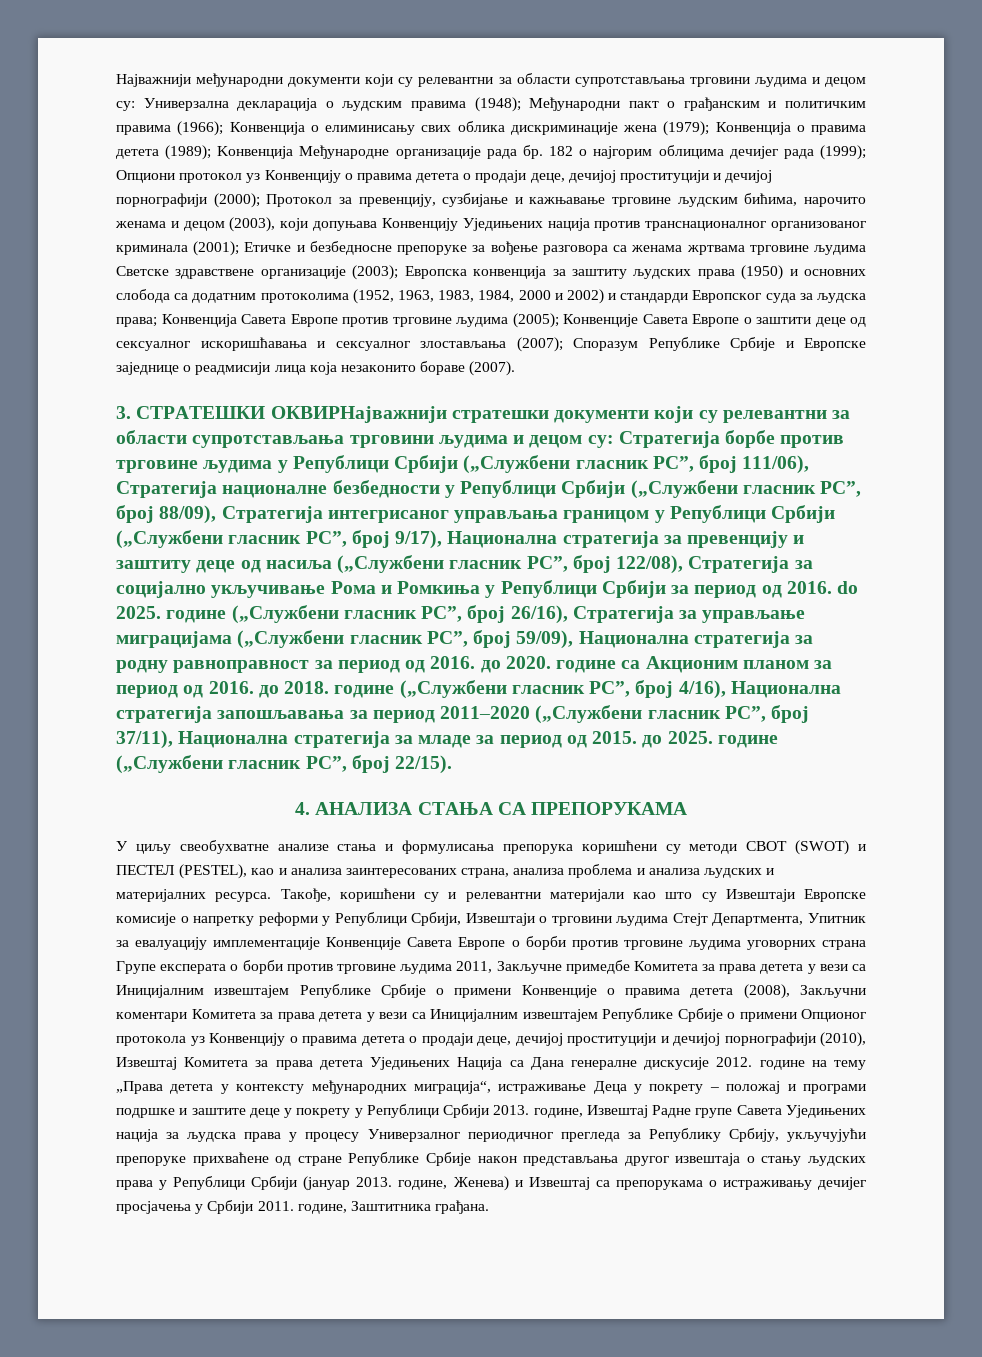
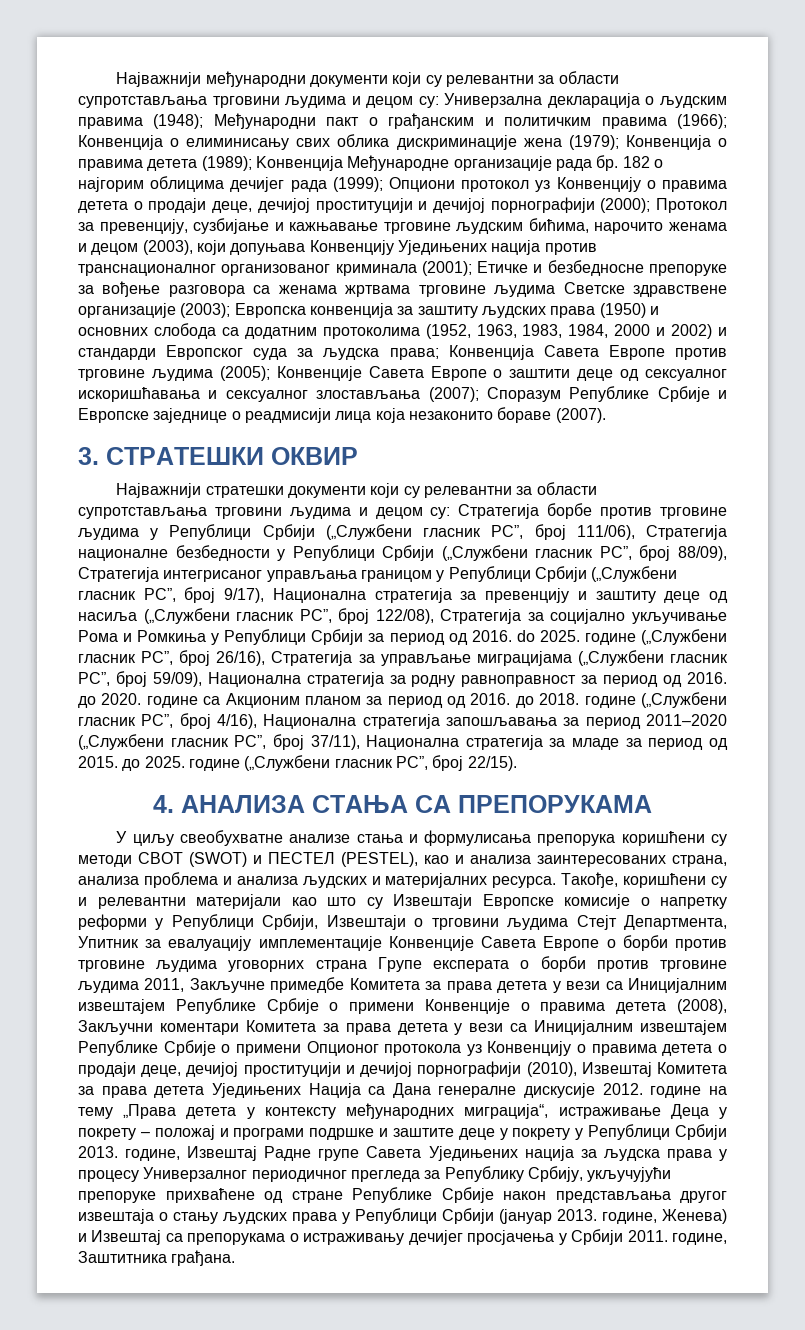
- 3. СТРАТЕШКИ ОКВИРНајважнији стратешки документи који су релевантни за области супротстављања трговини људима и децом су:
+ 3. СТРАТЕШКИ ОКВИР
+ Најважнији стратешки документи који су релевантни за области супротстављања трговини људима и децом су:

